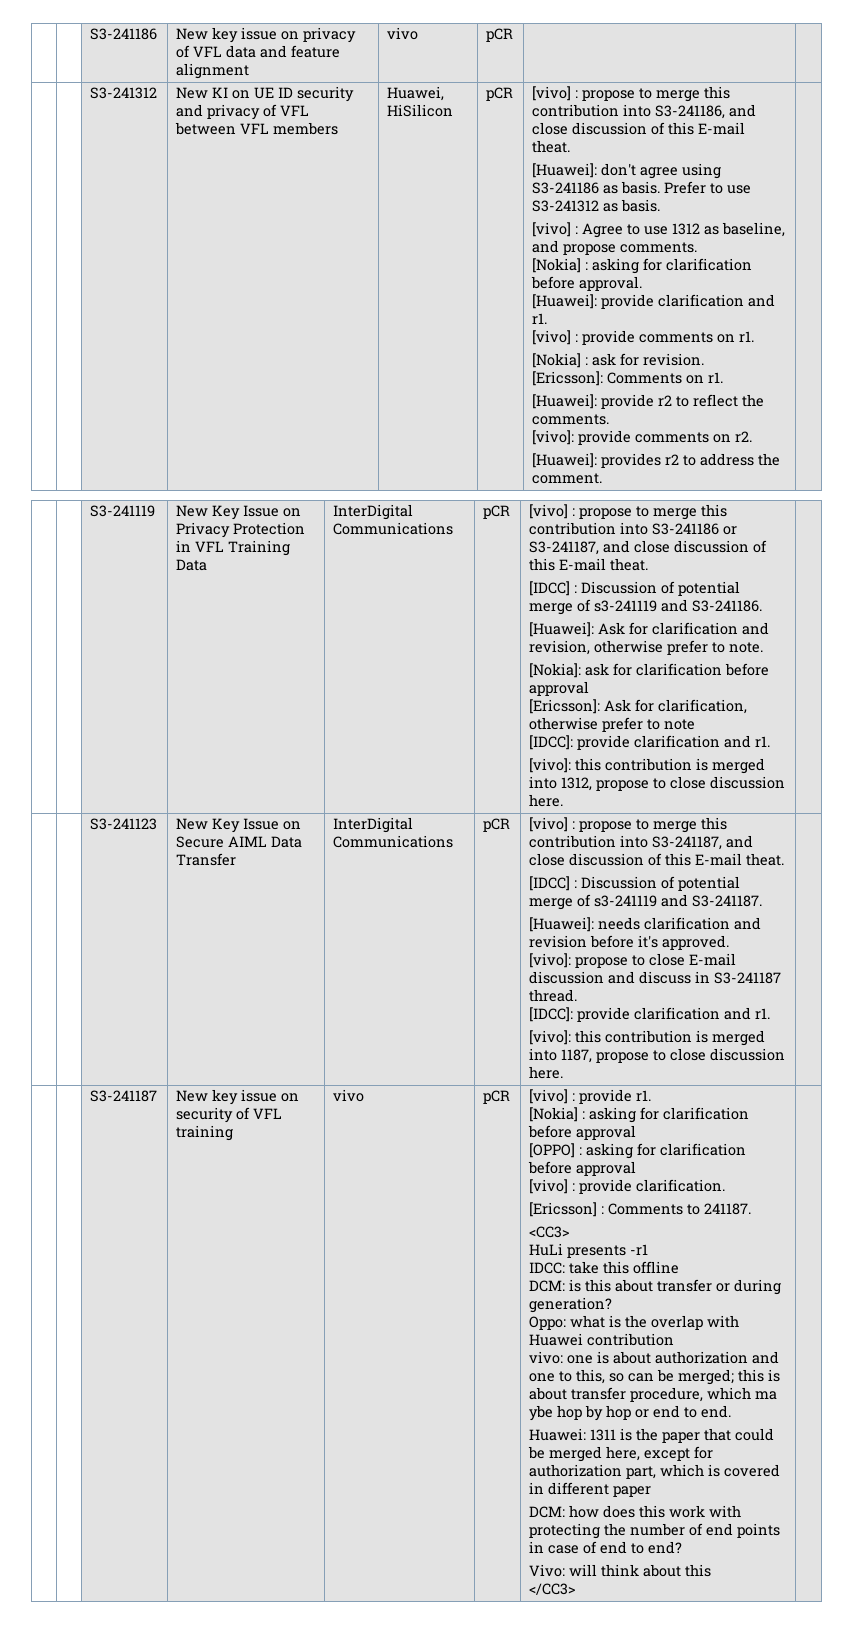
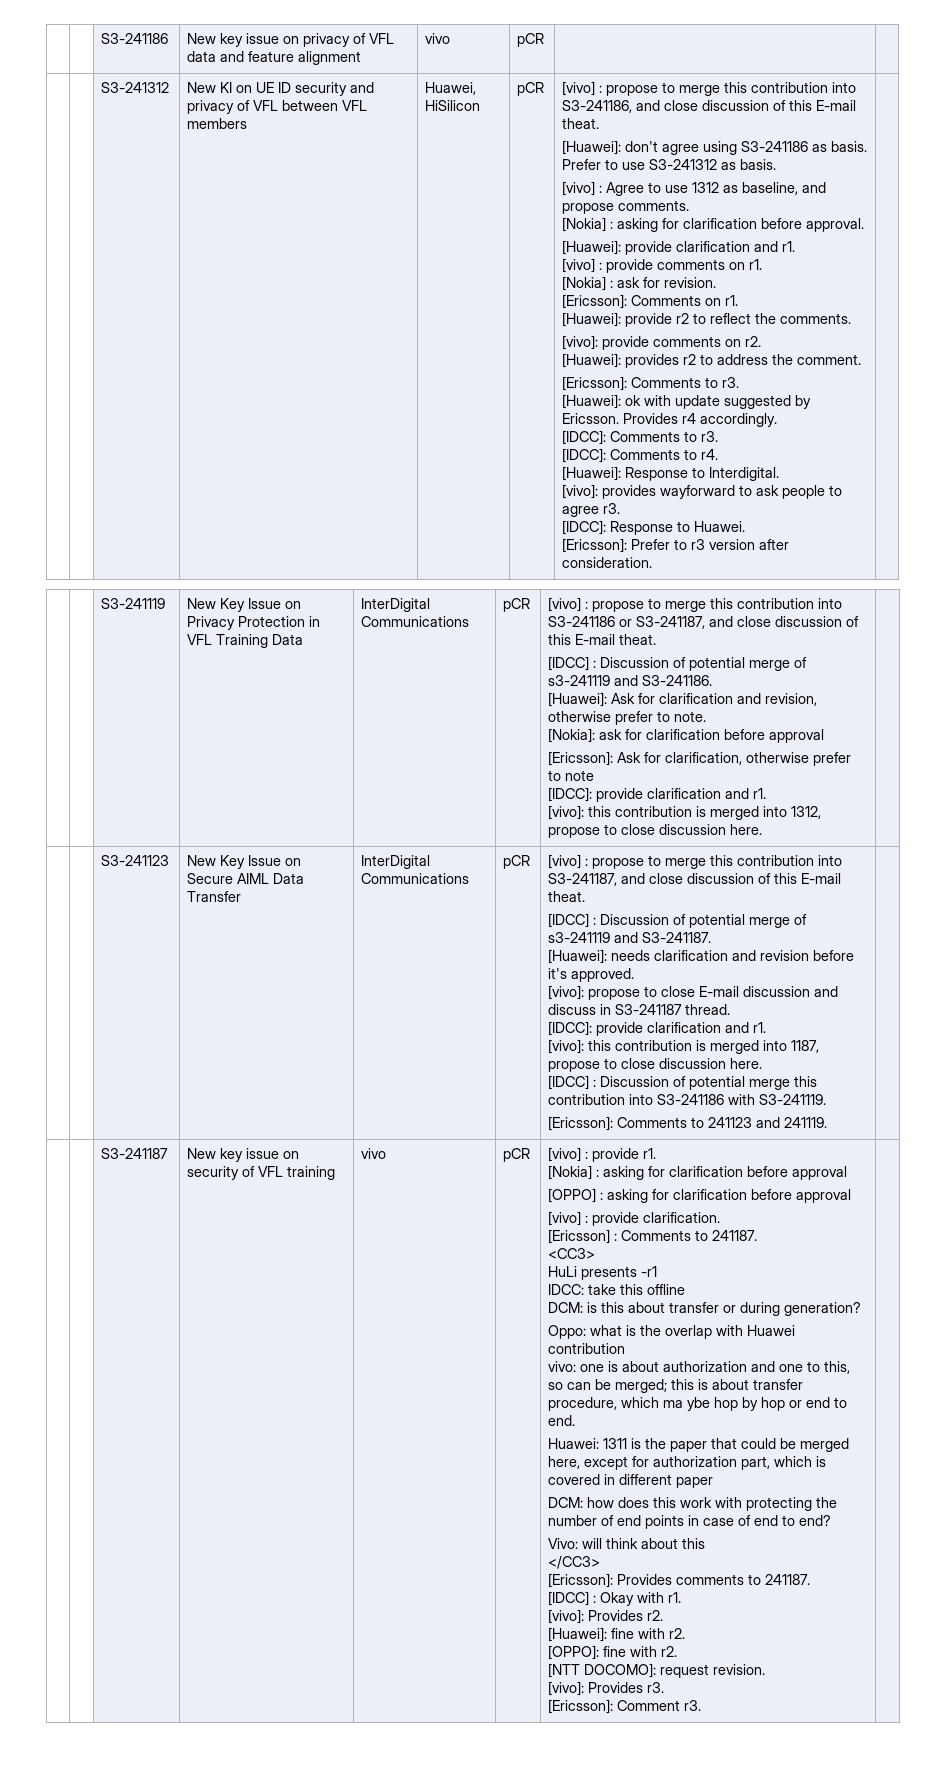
+ [Ericsson]: Comments to r3.
+ [Huawei]: ok with update suggested by Ericsson. Provides r4 accordingly.
+ [IDCC]: Comments to r3.
+ [IDCC]: Comments to r4.
+ [Huawei]: Response to Interdigital.
+ [vivo]: provides wayforward to ask people to agree r3.
+ [IDCC]: Response to Huawei.
+ [Ericsson]: Prefer to r3 version after consideration.
+ [IDCC] : Discussion of potential merge this contribution into S3-241186 with S3-241119.
+ [Ericsson]: Comments to 241123 and 241119.
+ [Ericsson]: Provides comments to 241187.
+ [IDCC] : Okay with r1.
+ [vivo]: Provides r2.
+ [Huawei]: fine with r2.
+ [OPPO]: fine with r2.
+ [NTT DOCOMO]: request revision.
+ [vivo]: Provides r3.
+ [Ericsson]: Comment r3.

